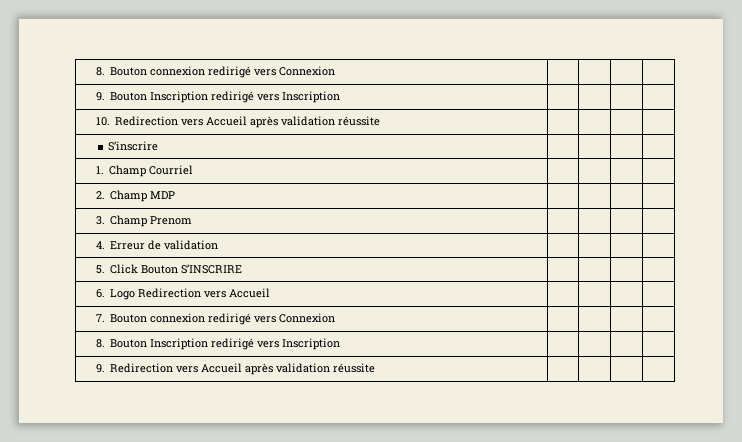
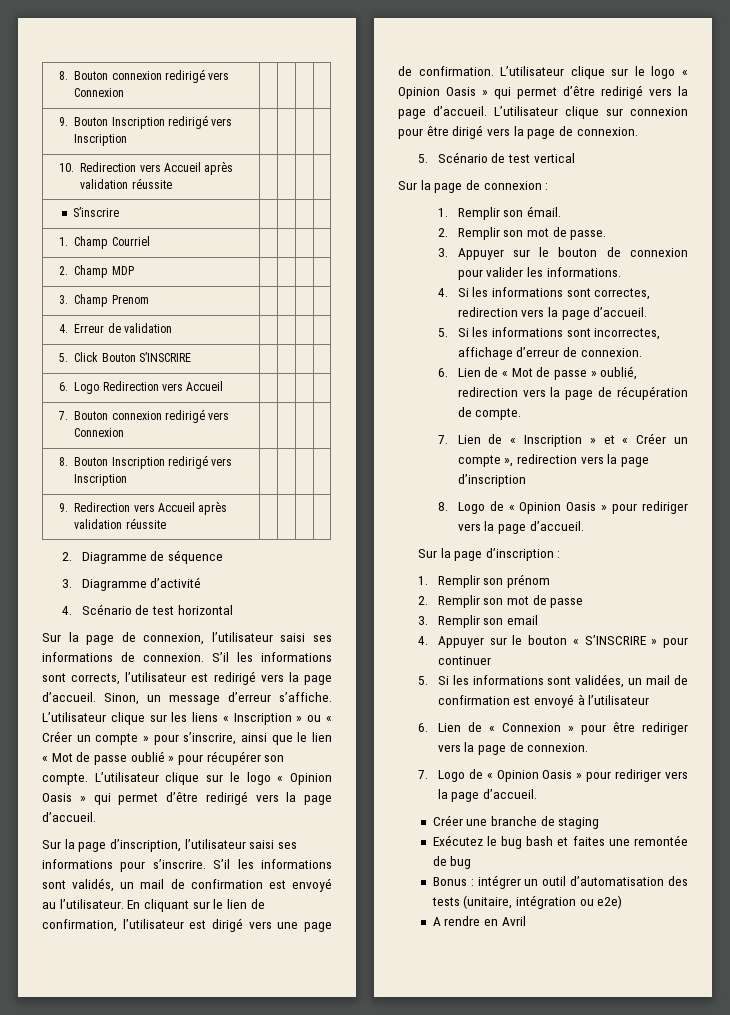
+ 2. Diagramme de séquence
+ 3. Diagramme d’activité
+ 4. Scénario de test horizontal
+ Sur la page de connexion, l’utilisateur saisi ses informations de connexion. S’il les informations sont corrects, l’utilisateur est redirigé vers la page d’accueil. Sinon, un message d’erreur s’affiche. L’utilisateur clique sur les liens « Inscription » ou « Créer un compte » pour s’inscrire, ainsi que le lien « Mot de passe oublié » pour récupérer son compte. L’utilisateur clique sur le logo « Opinion Oasis » qui permet d’être redirigé vers la page d’accueil.
+ Sur la page d’inscription, l’utilisateur saisi ses informations pour s’inscrire. S’il les informations sont validés, un mail de confirmation est envoyé au l’utilisateur. En cliquant sur le lien de confirmation, l’utilisateur est dirigé vers une page de confirmation. L’utilisateur clique sur le logo « Opinion Oasis » qui permet d’être redirigé vers la page d’accueil. L’utilisateur clique sur connexion pour être dirigé vers la page de connexion.
+ 5. Scénario de test vertical
+ Sur la page de connexion :
+ 1. Remplir son émail.
+ 2. Remplir son mot de passe.
+ 3. Appuyer sur le bouton de connexion pour valider les informations.
+ 4. Si les informations sont correctes, redirection vers la page d’accueil.
+ 5. Si les informations sont incorrectes, affichage d’erreur de connexion.
+ 6. Lien de « Mot de passe » oublié, redirection vers la page de récupération de compte.
+ 7. Lien de « Inscription » et « Créer un compte », redirection vers la page d’inscription
+ 8. Logo de « Opinion Oasis » pour rediriger vers la page d’accueil.
+ Sur la page d’inscription :
+ 1. Remplir son prénom
+ 2. Remplir son mot de passe
+ 3. Remplir son email
+ 4. Appuyer sur le bouton « S’INSCRIRE » pour continuer
+ 5. Si les informations sont validées, un mail de confirmation est envoyé à l’utilisateur
+ 6. Lien de « Connexion » pour être rediriger vers la page de connexion.
+ 7. Logo de « Opinion Oasis » pour rediriger vers la page d’accueil.
+ Créer une branche de staging
+ Exécutez le bug bash et faites une remontée de bug
+ Bonus : intégrer un outil d’automatisation des tests (unitaire, intégration ou e2e)
+ A rendre en Avril

